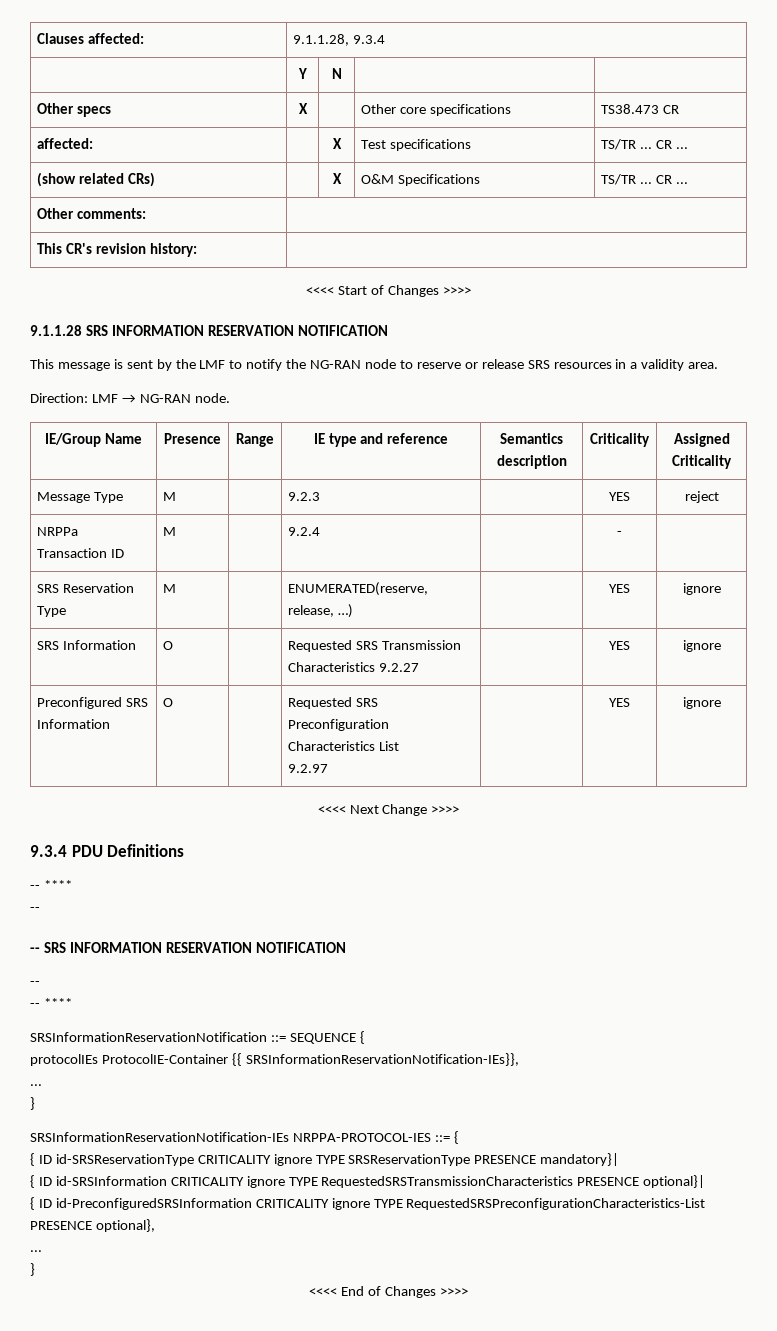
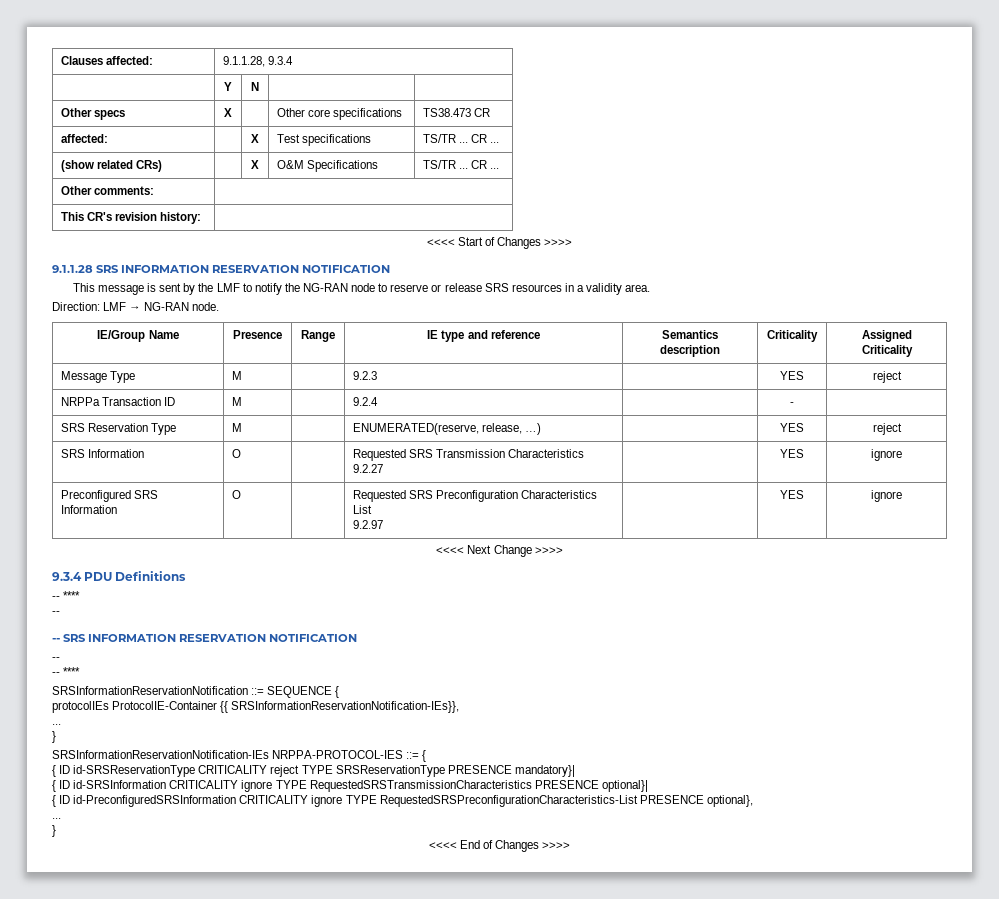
- SRS Reservation Type | M | | ENUMERATED(reserve, release, …) | | YES | ignore
+ SRS Reservation Type | M | | ENUMERATED(reserve, release, …) | | YES | reject
- { ID id-SRSReservationType CRITICALITY ignore TYPE SRSReservationType PRESENCE mandatory}|
+ { ID id-SRSReservationType CRITICALITY reject TYPE SRSReservationType PRESENCE mandatory}|

